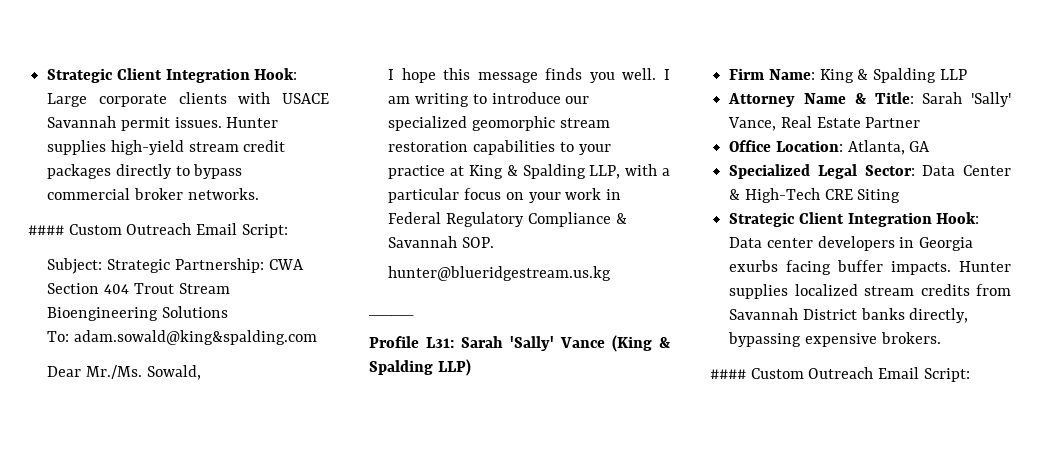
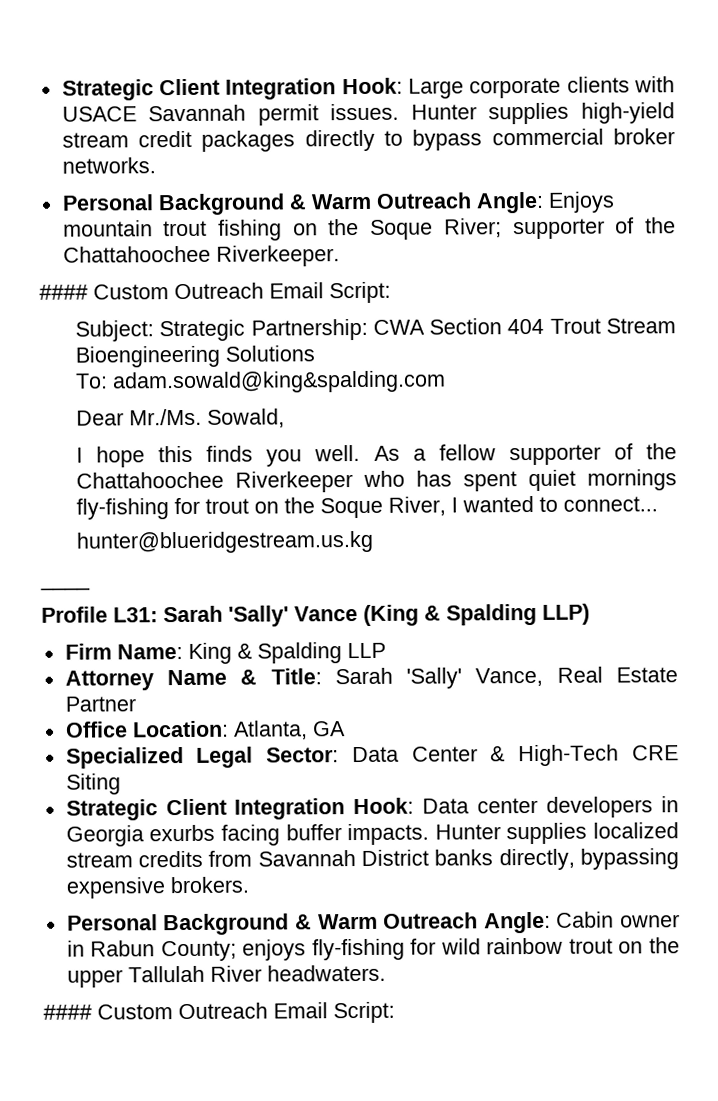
+ Personal Background & Warm Outreach Angle: Enjoys mountain trout fishing on the Soque River; supporter of the Chattahoochee Riverkeeper.
- I hope this message finds you well.
+ I hope this finds you well.
- I am writing to introduce our specialized geomorphic stream restoration capabilities to your practice at King & Spalding LLP, with a particular focus on your work in Federal Regulatory Compliance & Savannah SOP.
+ As a fellow supporter of the Chattahoochee Riverkeeper who has spent quiet mornings fly-fishing for trout on the Soque River, I wanted to connect...
+ Personal Background & Warm Outreach Angle: Cabin owner in Rabun County; enjoys fly-fishing for wild rainbow trout on the upper Tallulah River headwaters.

